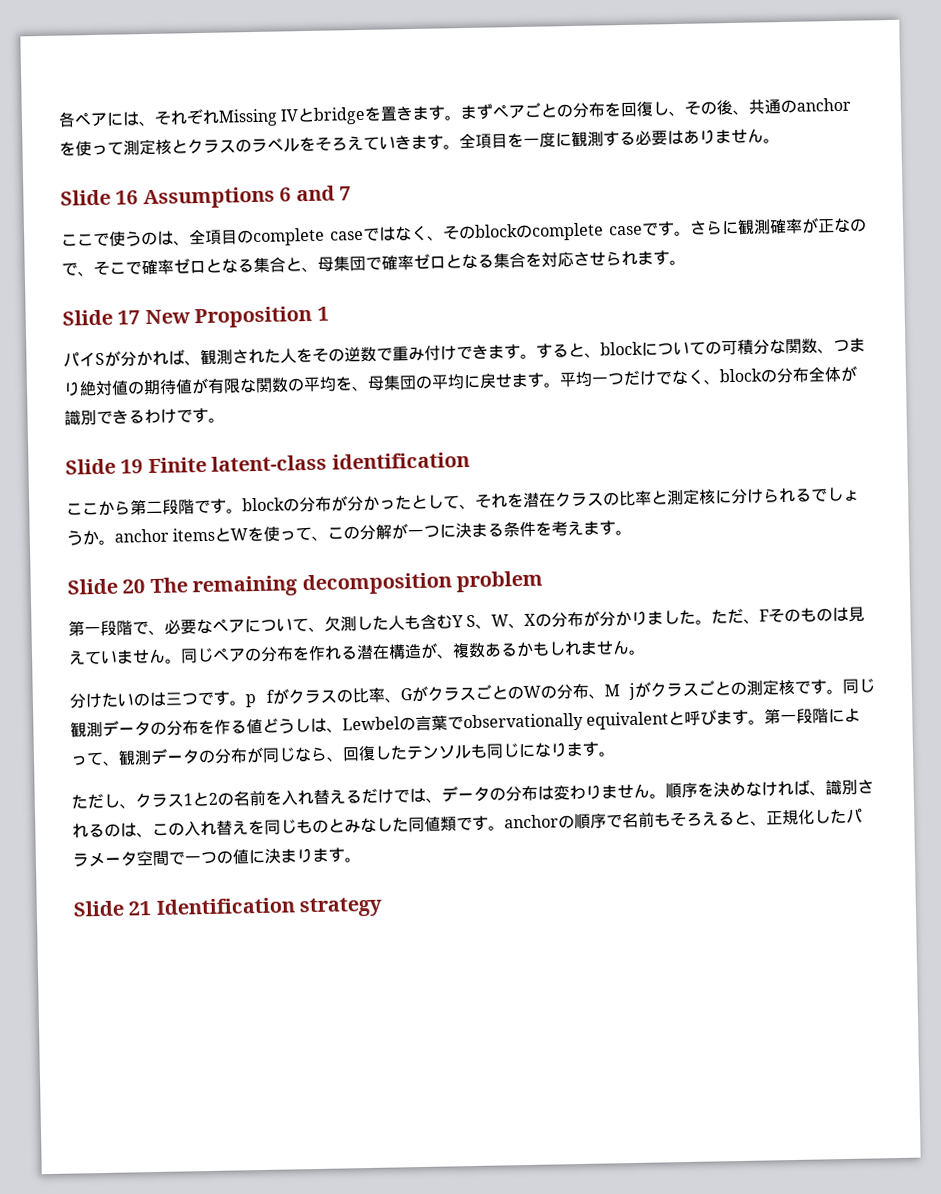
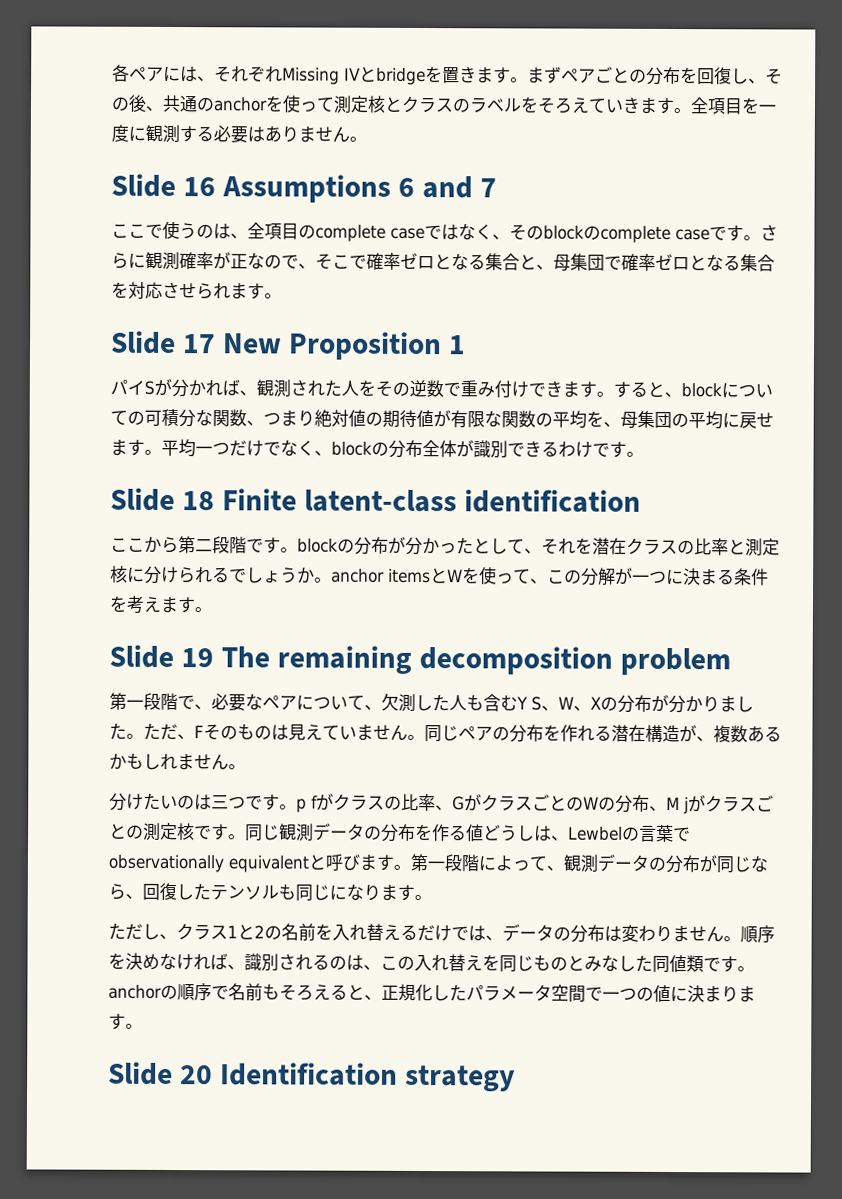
- Slide 19 Finite latent-class identification
+ Slide 18 Finite latent-class identification
- Slide 20 The remaining decomposition problem
+ Slide 19 The remaining decomposition problem
- Slide 21 Identification strategy
+ Slide 20 Identification strategy

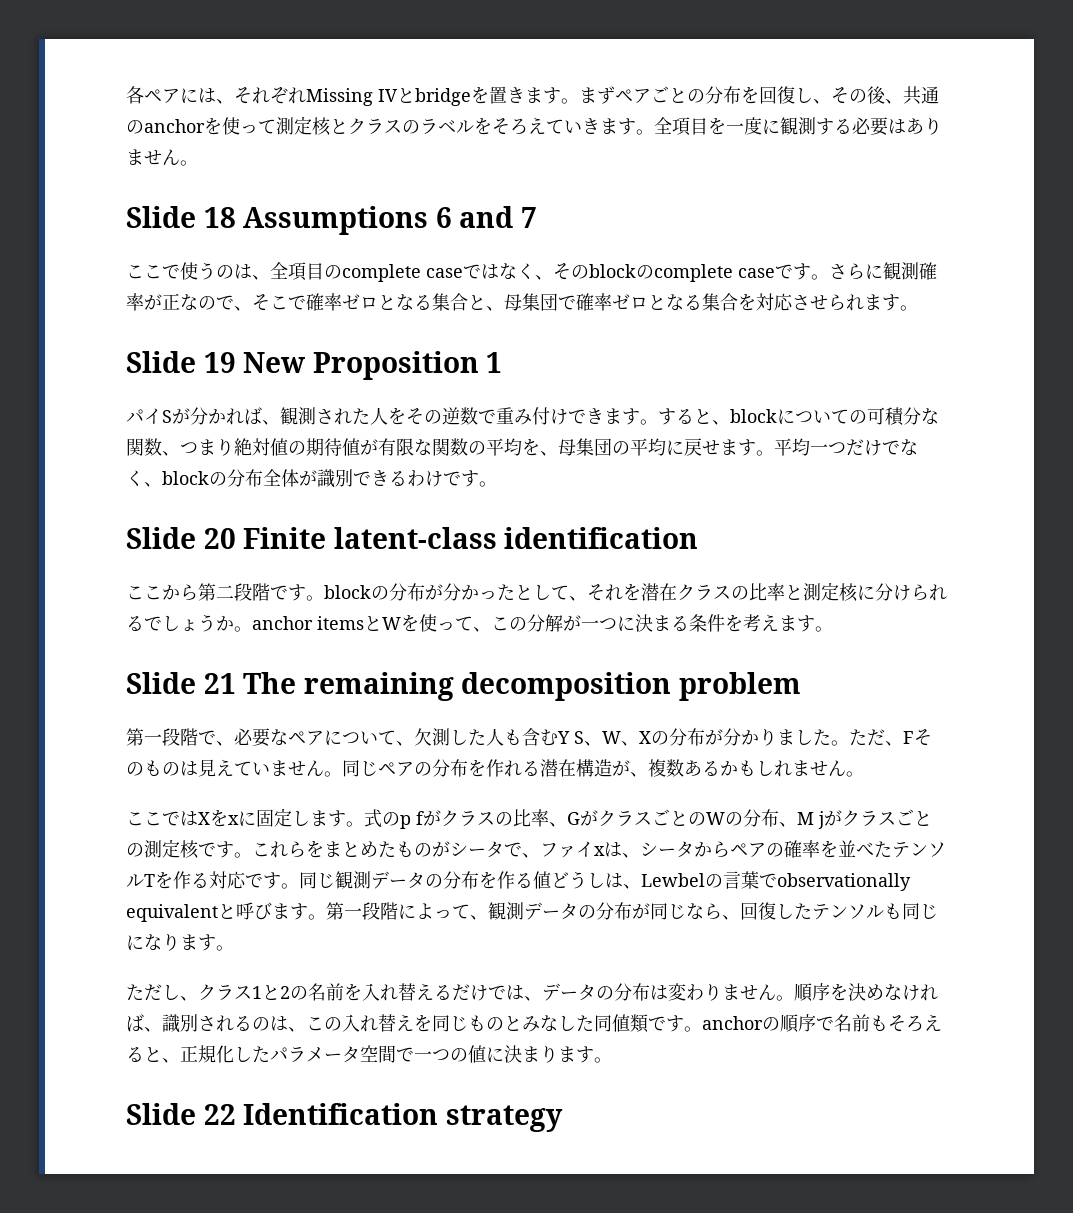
- Slide 16 Assumptions 6 and 7
+ Slide 18 Assumptions 6 and 7
- Slide 17 New Proposition 1
+ Slide 19 New Proposition 1
- Slide 18 Finite latent-class identification
+ Slide 20 Finite latent-class identification
- Slide 19 The remaining decomposition problem
+ Slide 21 The remaining decomposition problem
- 分けたいのは三つです。p fがクラスの比率、GがクラスごとのWの分布、M jがクラスごとの測定核です。
+ ここではXをxに固定します。式のp fがクラスの比率、GがクラスごとのWの分布、M jがクラスごとの測定核です。
+ これらをまとめたものがシータで、ファイxは、シータからペアの確率を並べたテンソルTを作る対応です。
- Slide 20 Identification strategy
+ Slide 22 Identification strategy

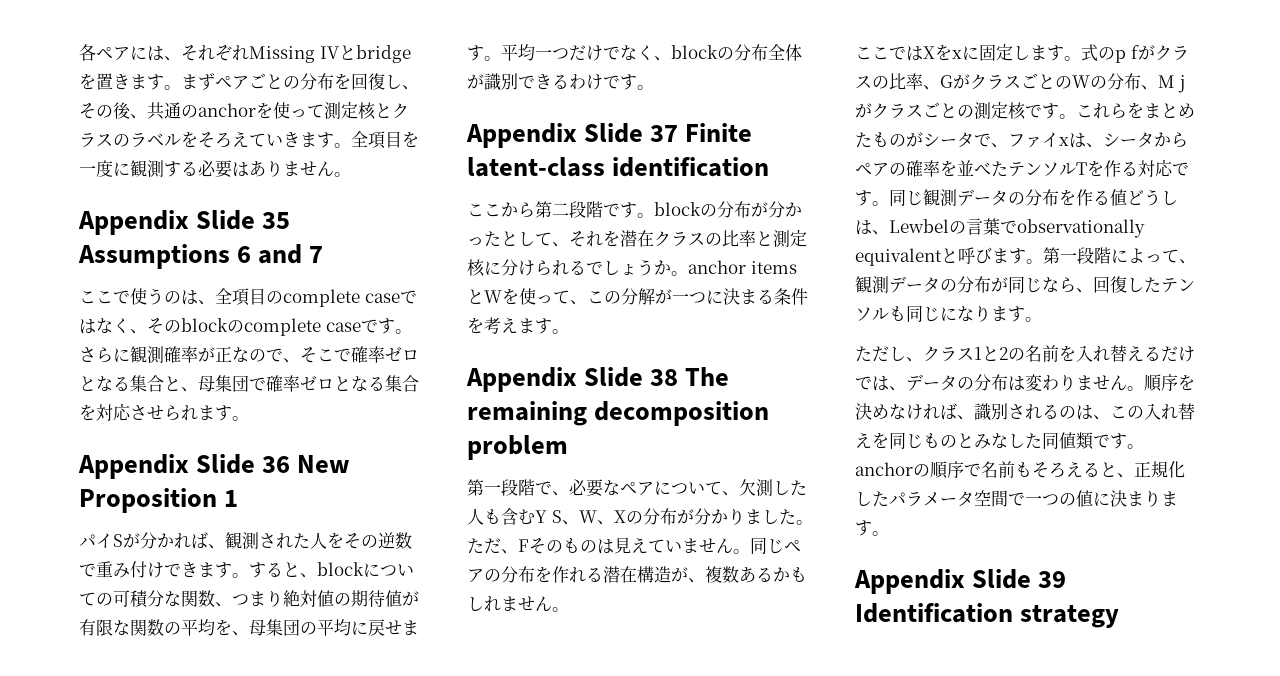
- Slide 18 Assumptions 6 and 7
+ Appendix Slide 35 Assumptions 6 and 7
- Slide 19 New Proposition 1
+ Appendix Slide 36 New Proposition 1
- Slide 20 Finite latent-class identification
+ Appendix Slide 37 Finite latent-class identification
- Slide 21 The remaining decomposition problem
+ Appendix Slide 38 The remaining decomposition problem
- Slide 22 Identification strategy
+ Appendix Slide 39 Identification strategy

